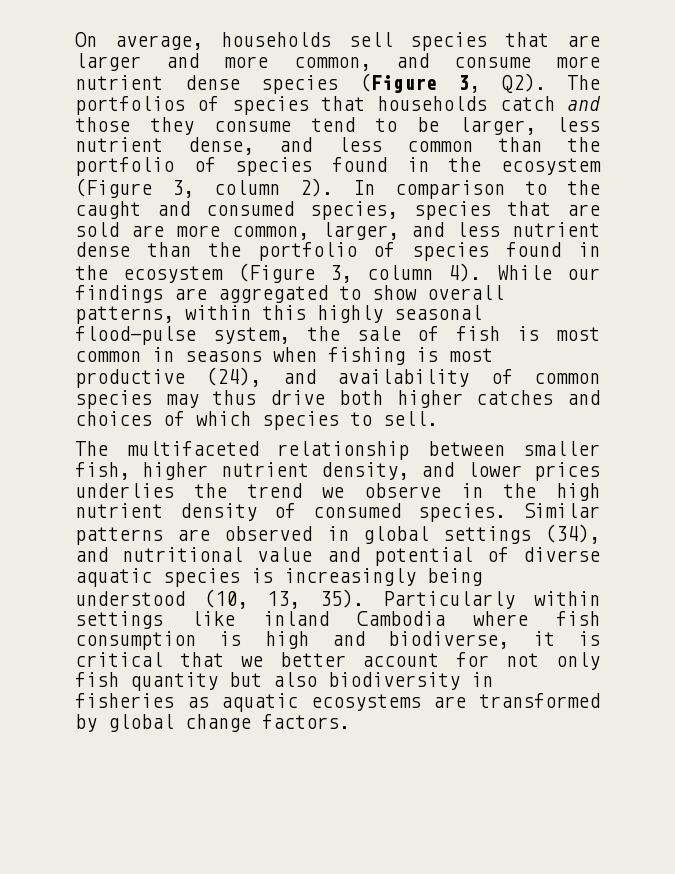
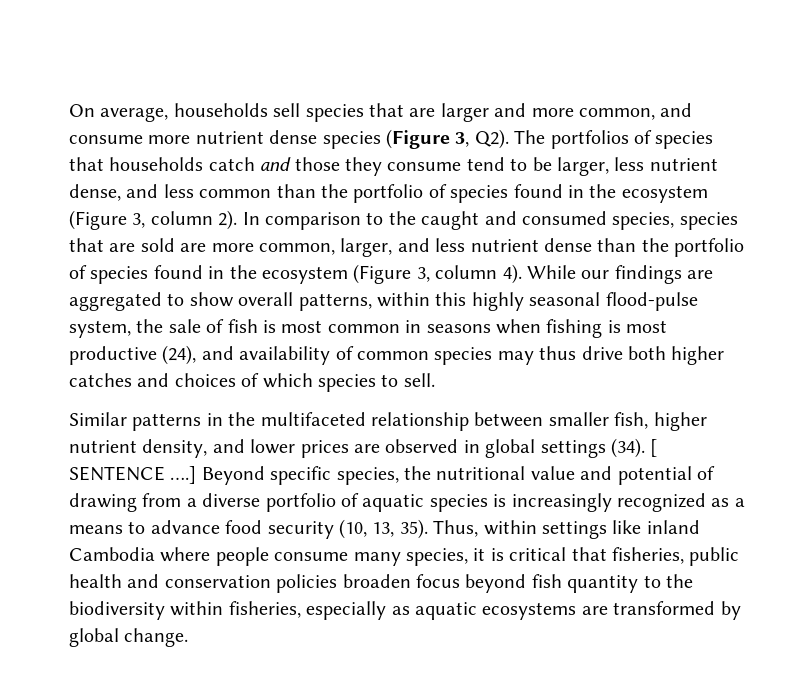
- The multifaceted relationship between smaller fish, higher nutrient density, and lower prices underlies the trend we observe in the high nutrient density of consumed species. Similar patterns are observed in global settings (34), and nutritional value and potential of diverse aquatic species is increasingly being understood (10, 13, 35).
+ Similar patterns in the multifaceted relationship between smaller fish, higher nutrient density, and lower prices are observed in global settings (34). [ SENTENCE ….] Beyond specific species, the nutritional value and potential of drawing from a diverse portfolio of aquatic species is increasingly recognized as a means to advance food security (10, 13, 35).
- Particularly within settings like inland Cambodia where fish consumption is high and biodiverse, it is critical that we better account for not only fish quantity but also biodiversity in fisheries as aquatic ecosystems are transformed by global change factors.
+ Thus, within settings like inland Cambodia where people consume many species, it is critical that fisheries, public health and conservation policies broaden focus beyond fish quantity to the biodiversity within fisheries, especially as aquatic ecosystems are transformed by global change.

